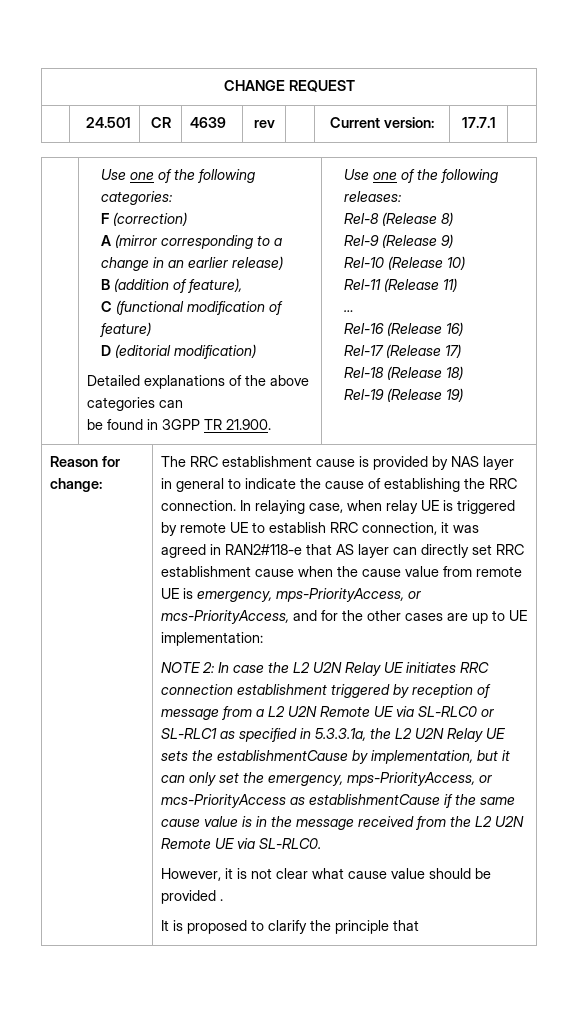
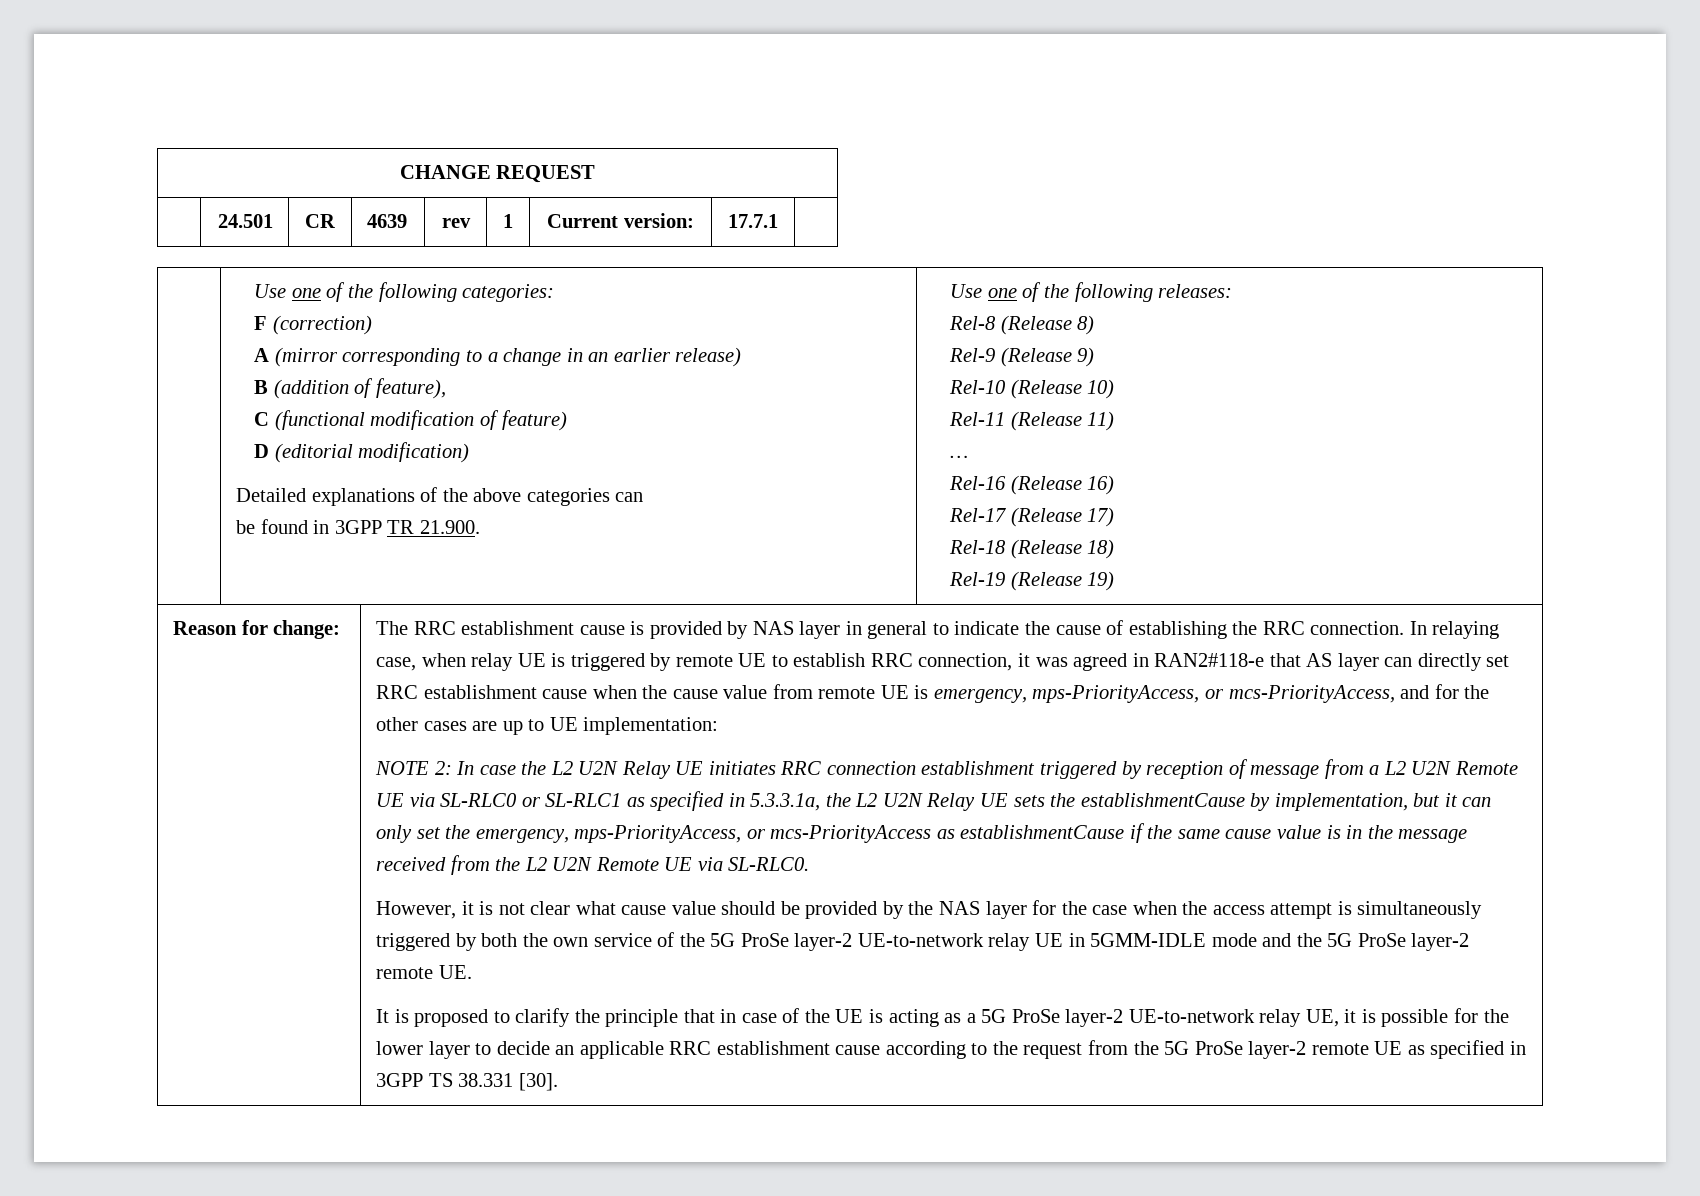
- | 24.501 | CR | 4639 | rev | | Current version: | 17.7.1 |
+ | 24.501 | CR | 4639 | rev | 1 | Current version: | 17.7.1 |
- However, it is not clear what cause value should be provided .
+ However, it is not clear what cause value should be provided by the NAS layer for the case when the access attempt is simultaneously triggered by both the own service of the 5G ProSe layer-2 UE-to-network relay UE in 5GMM-IDLE mode and the 5G ProSe layer-2 remote UE.
- It is proposed to clarify the principle that
+ It is proposed to clarify the principle that in case of the UE is acting as a 5G ProSe layer-2 UE-to-network relay UE, it is possible for the lower layer to decide an applicable RRC establishment cause according to the request from the 5G ProSe layer-2 remote UE as specified in 3GPP TS 38.331 [30].

